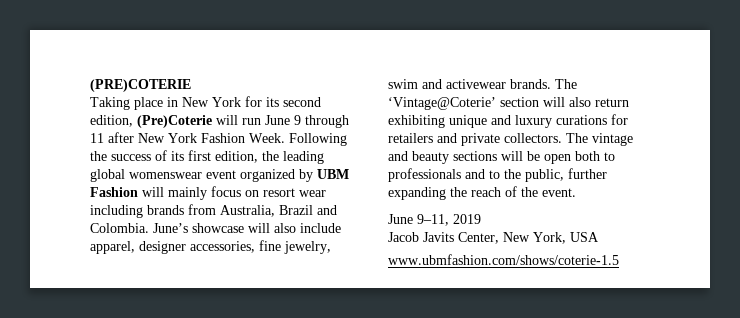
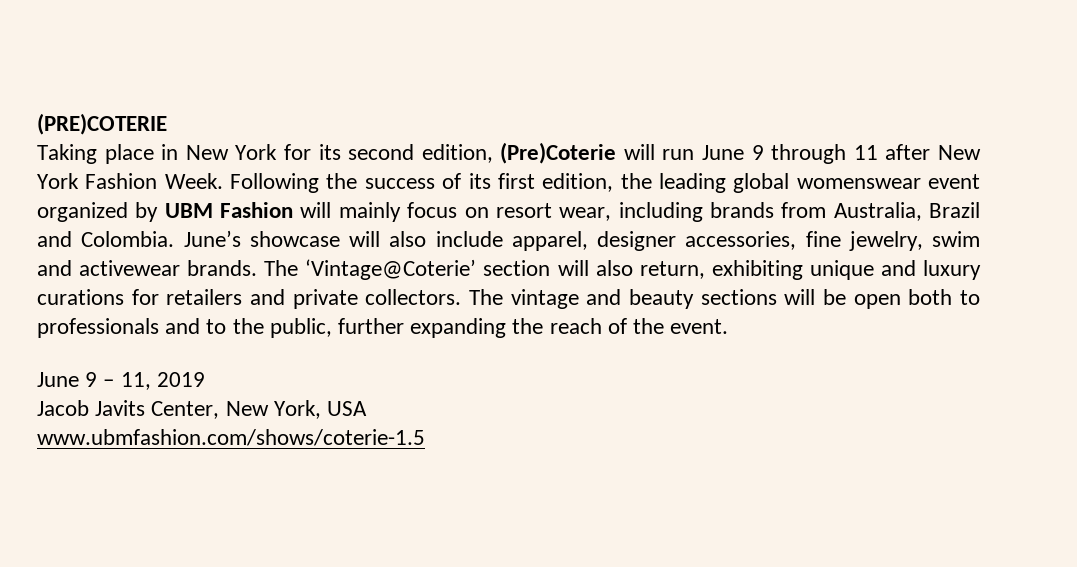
- Following the success of its first edition, the leading global womenswear event organized by UBM Fashion will mainly focus on resort wear including brands from Australia, Brazil and Colombia.
+ Following the success of its first edition, the leading global womenswear event organized by UBM Fashion will mainly focus on resort wear, including brands from Australia, Brazil and Colombia.
- The ‘Vintage@Coterie’ section will also return exhibiting unique and luxury curations for retailers and private collectors.
+ The ‘Vintage@Coterie’ section will also return, exhibiting unique and luxury curations for retailers and private collectors.
- June 9–11, 2019
+ June 9 – 11, 2019

